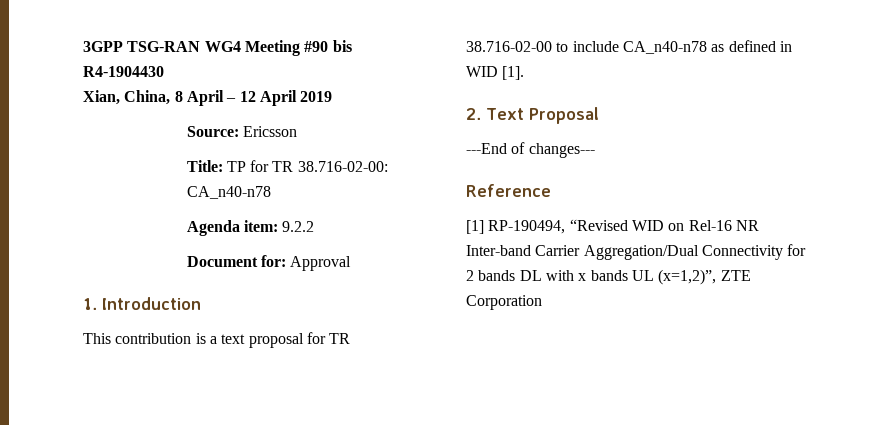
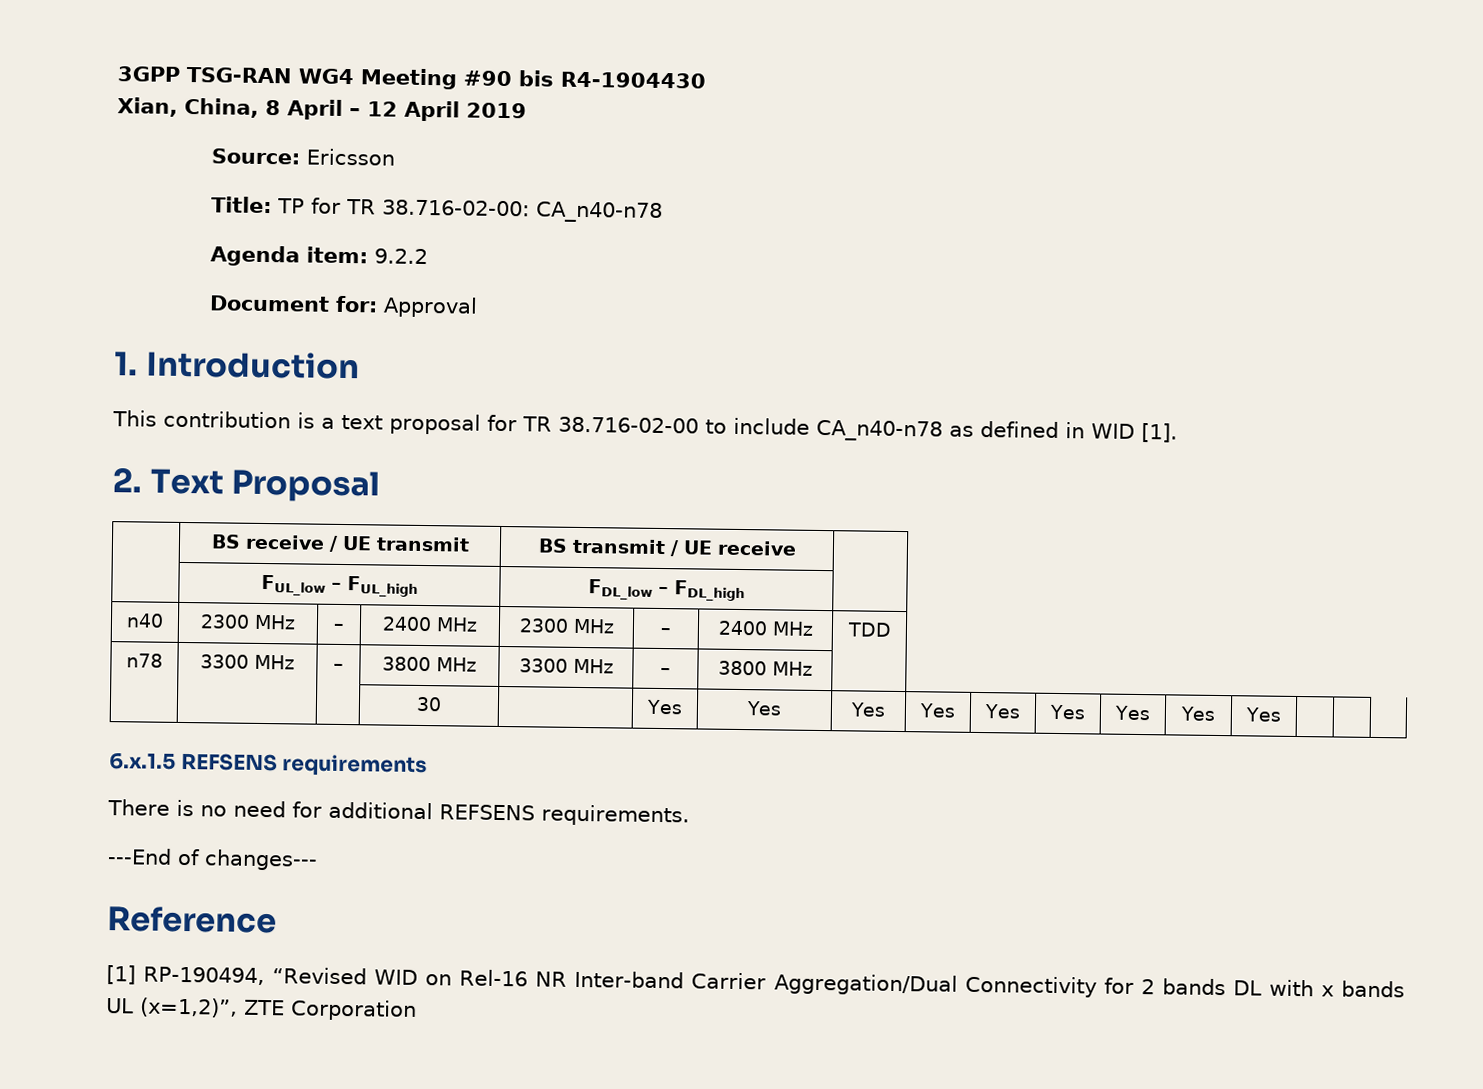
+ | BS receive / UE transmit | BS transmit / UE receive |
+ | FUL_low – FUL_high | FDL_low – FDL_high |
+ n40 | 2300 MHz | – | 2400 MHz | 2300 MHz | – | 2400 MHz | TDD
+ n78 | 3300 MHz | – | 3800 MHz | 3300 MHz | – | 3800 MHz |
+ | | | 30 | | Yes | Yes | Yes | Yes | Yes | Yes | Yes | Yes | Yes | | |
+ 6.x.1.5 REFSENS requirements
+ There is no need for additional REFSENS requirements.

